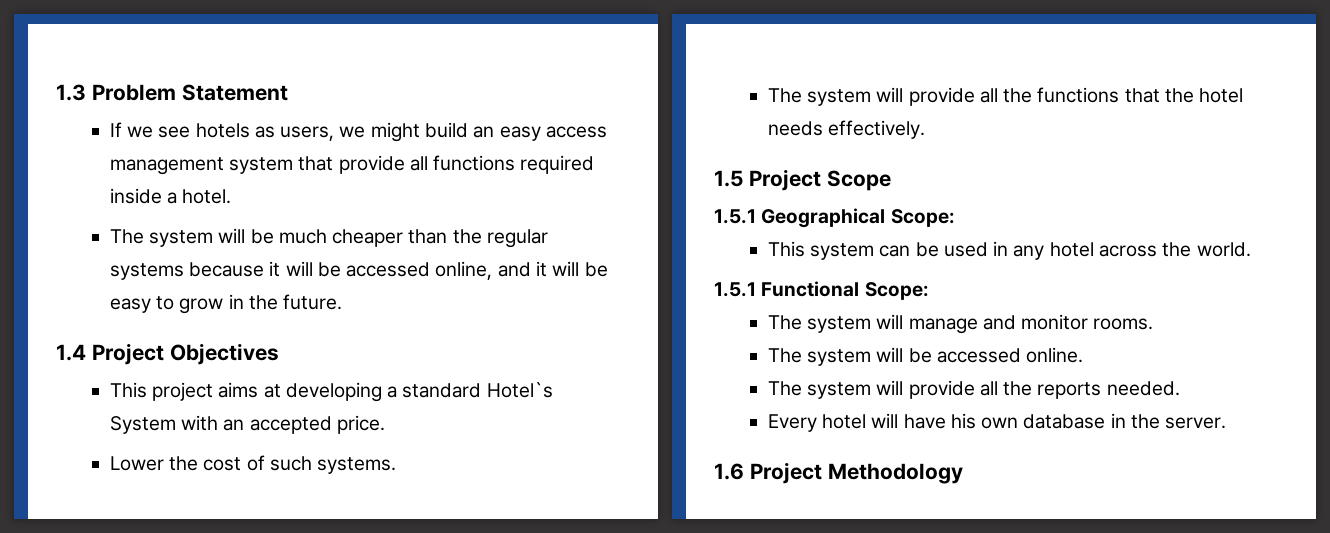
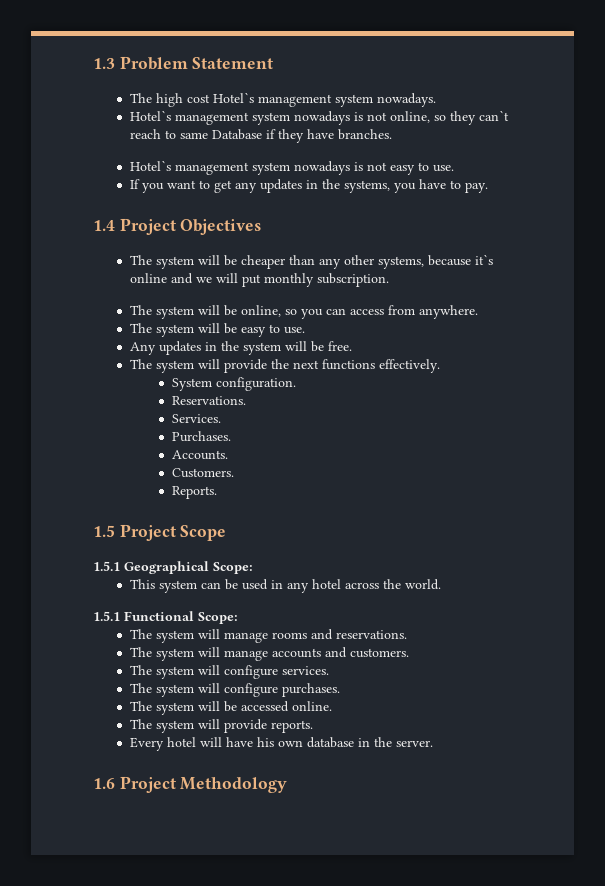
- If we see hotels as users, we might build an easy access management system that provide all functions required inside a hotel.
- The system will be much cheaper than the regular systems because it will be accessed online, and it will be easy to grow in the future.
+ The high cost Hotel`s management system nowadays.
+ Hotel`s management system nowadays is not online, so they can`t reach to same Database if they have branches.
+ Hotel`s management system nowadays is not easy to use.
+ If you want to get any updates in the systems, you have to pay.
  1.4 Project Objectives
- This project aims at developing a standard Hotel`s System with an accepted price.
- Lower the cost of such systems.
- The system will provide all the functions that the hotel needs effectively.
+ The system will be cheaper than any other systems, because it`s online and we will put monthly subscription.
+ The system will be online, so you can access from anywhere.
+ The system will be easy to use.
+ Any updates in the system will be free.
+ The system will provide the next functions effectively.
+ System configuration.
+ Reservations.
+ Services.
+ Purchases.
+ Accounts.
+ Customers.
+ Reports.
- The system will manage and monitor rooms.
+ The system will manage rooms and reservations.
+ The system will manage accounts and customers.
+ The system will configure services.
+ The system will configure purchases.
- The system will provide all the reports needed.
+ The system will provide reports.

